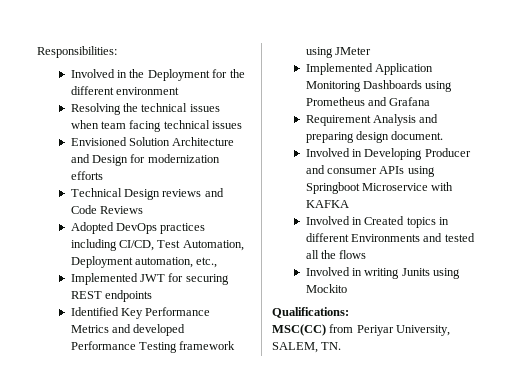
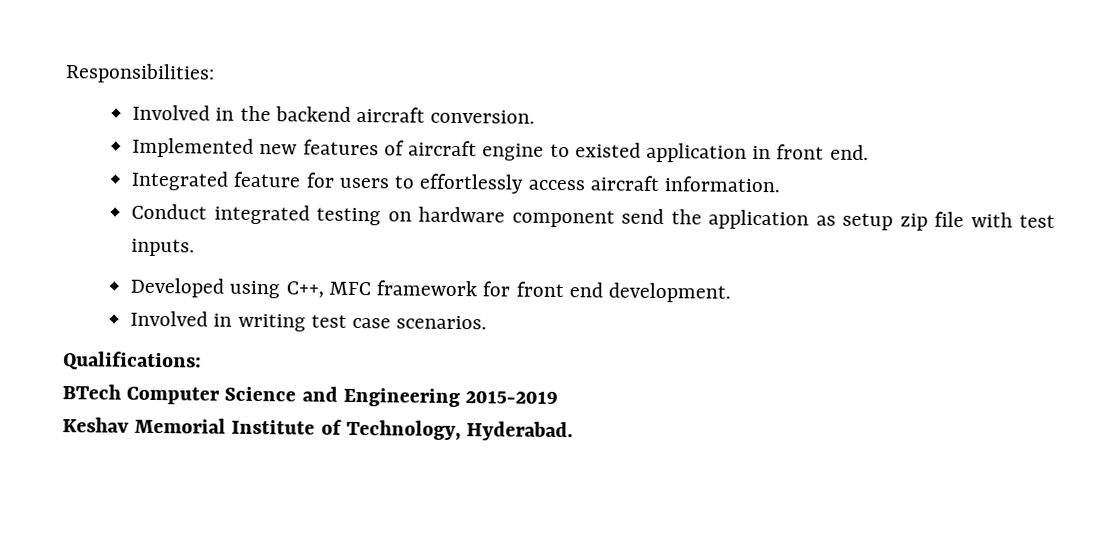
- Involved in the Deployment for the different environment
- Resolving the technical issues when team facing technical issues
- Envisioned Solution Architecture and Design for modernization efforts
- Technical Design reviews and Code Reviews
- Adopted DevOps practices including CI/CD, Test Automation, Deployment automation, etc.,
- Implemented JWT for securing REST endpoints
- Identified Key Performance Metrics and developed Performance Testing framework using JMeter
- Implemented Application Monitoring Dashboards using Prometheus and Grafana
- Requirement Analysis and preparing design document.
- Involved in Developing Producer and consumer APIs using Springboot Microservice with KAFKA
- Involved in Created topics in different Environments and tested all the flows
- Involved in writing Junits using Mockito
+ Involved in the backend aircraft conversion.
+ Implemented new features of aircraft engine to existed application in front end.
+ Integrated feature for users to effortlessly access aircraft information.
+ Conduct integrated testing on hardware component send the application as setup zip file with test inputs.
+ Developed using C++, MFC framework for front end development.
+ Involved in writing test case scenarios.
  Qualifications:
- MSC(CC) from Periyar University, SALEM, TN.
+ BTech Computer Science and Engineering 2015-2019
+ Keshav Memorial Institute of Technology, Hyderabad.

